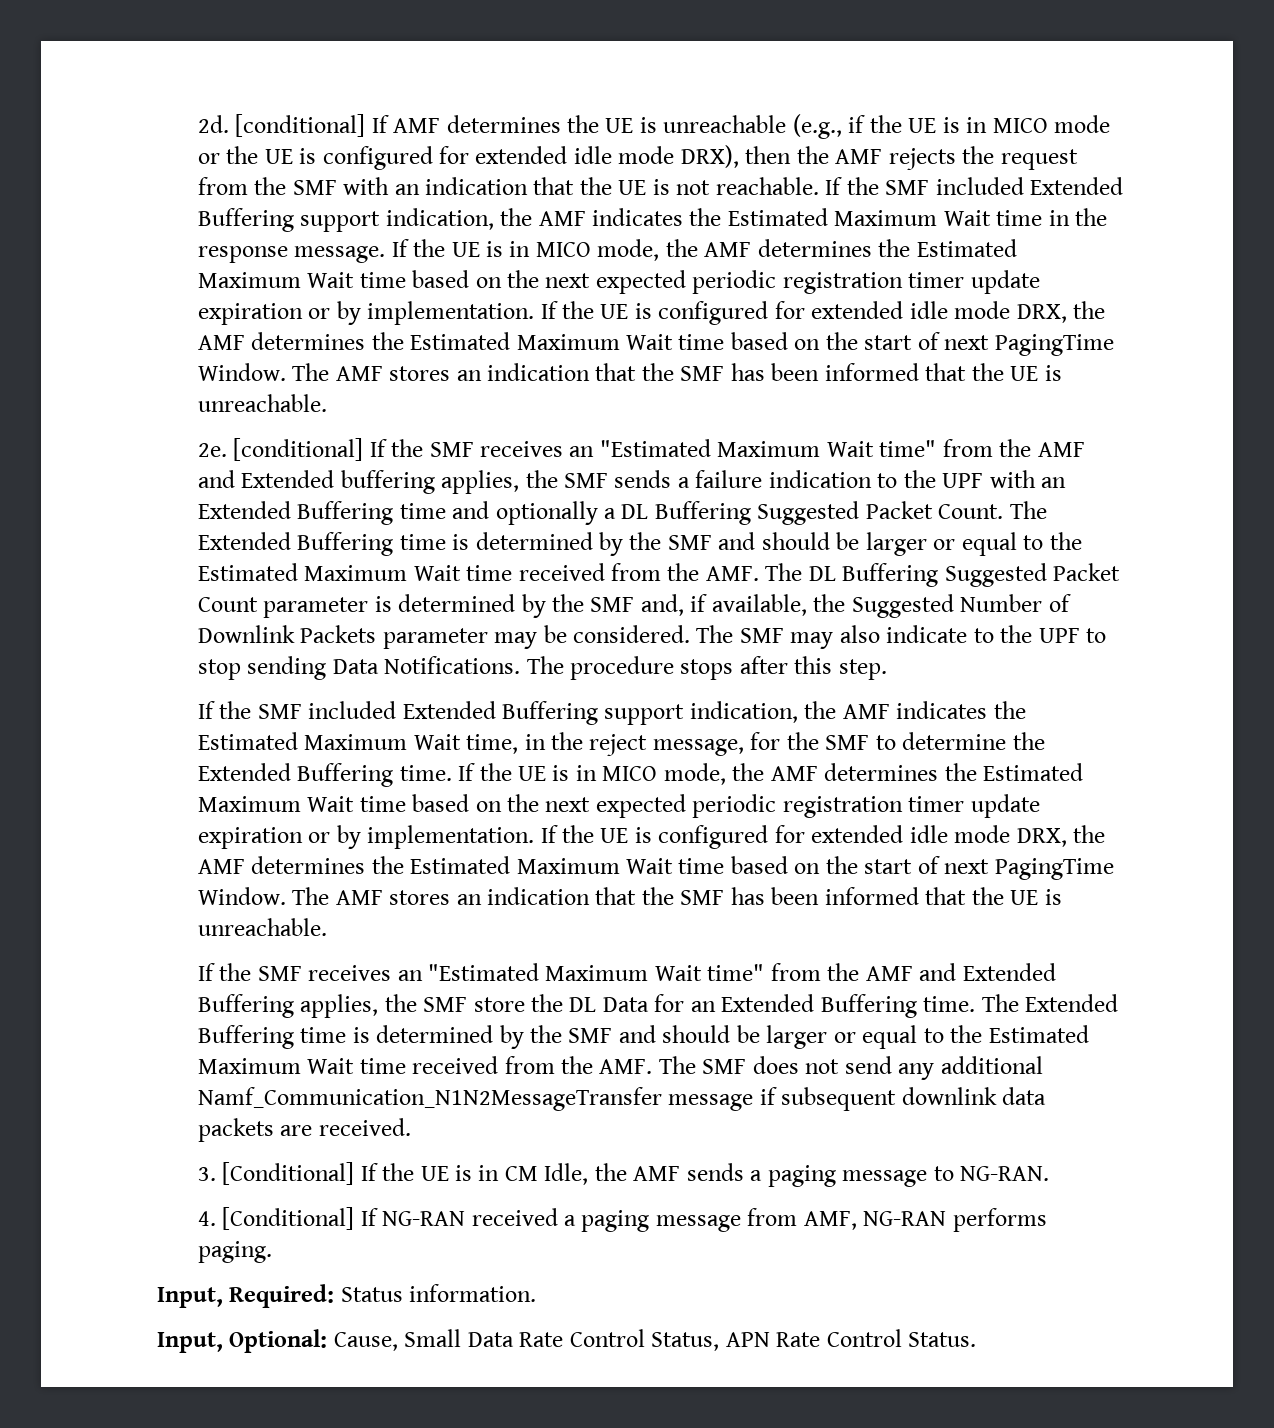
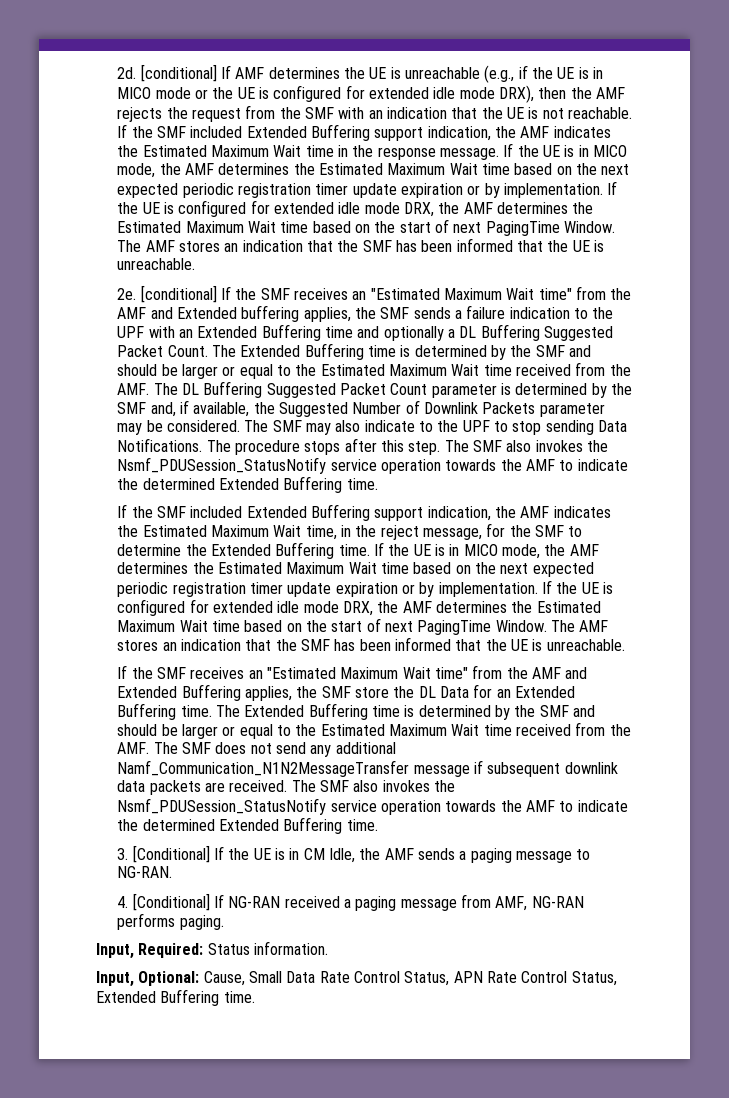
- The procedure stops after this step.
+ The procedure stops after this step. The SMF also invokes the Nsmf_PDUSession_StatusNotify service operation towards the AMF to indicate the determined Extended Buffering time.
- The Extended Buffering time is determined by the SMF and should be larger or equal to the Estimated Maximum Wait time received from the AMF. The SMF does not send any additional Namf_Communication_N1N2MessageTransfer message if subsequent downlink data packets are received.
+ The Extended Buffering time is determined by the SMF and should be larger or equal to the Estimated Maximum Wait time received from the AMF. The SMF does not send any additional Namf_Communication_N1N2MessageTransfer message if subsequent downlink data packets are received. The SMF also invokes the Nsmf_PDUSession_StatusNotify service operation towards the AMF to indicate the determined Extended Buffering time.
- Input, Optional: Cause, Small Data Rate Control Status, APN Rate Control Status.
+ Input, Optional: Cause, Small Data Rate Control Status, APN Rate Control Status, Extended Buffering time.

